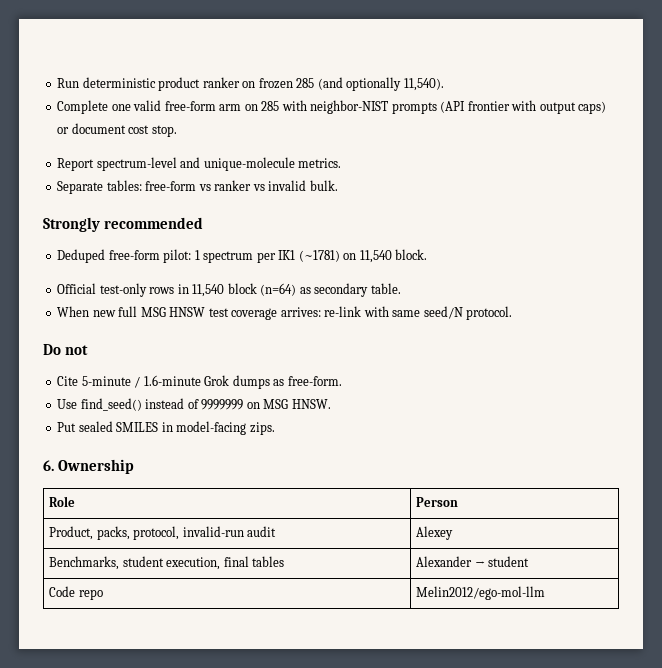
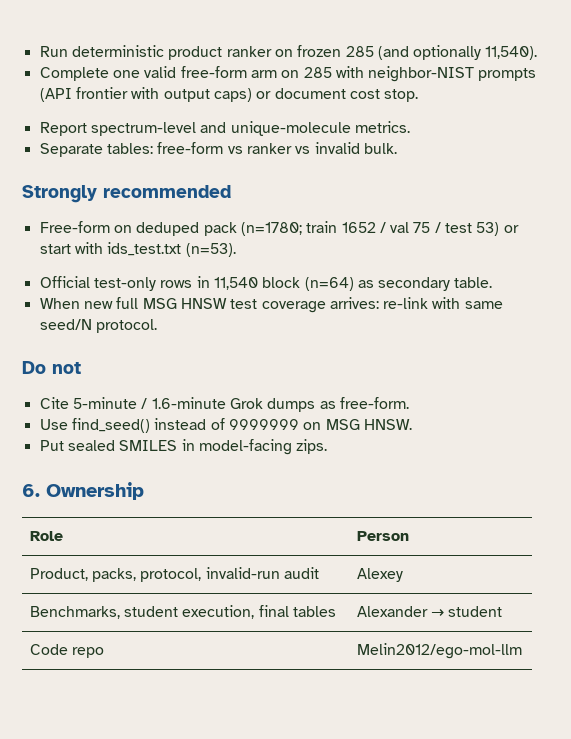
- Deduped free-form pilot: 1 spectrum per IK1 (~1781) on 11,540 block.
+ Free-form on deduped pack (n=1780; train 1652 / val 75 / test 53) or start with ids_test.txt (n=53).

